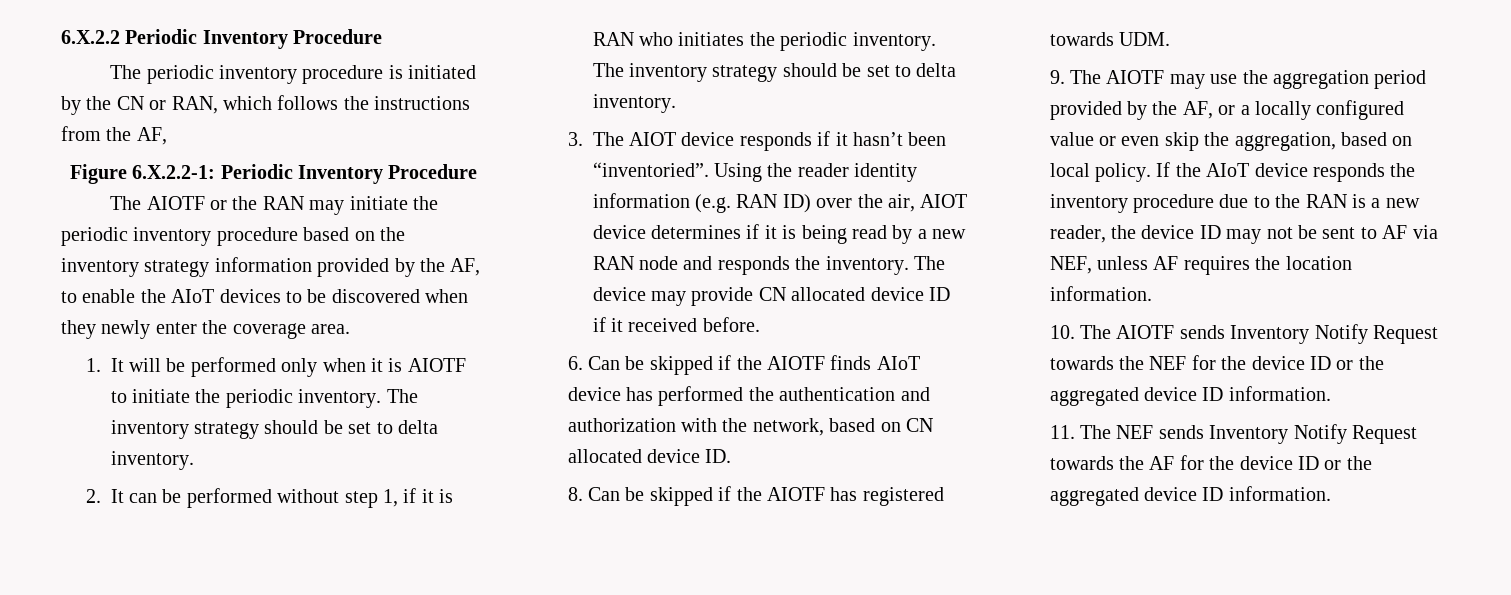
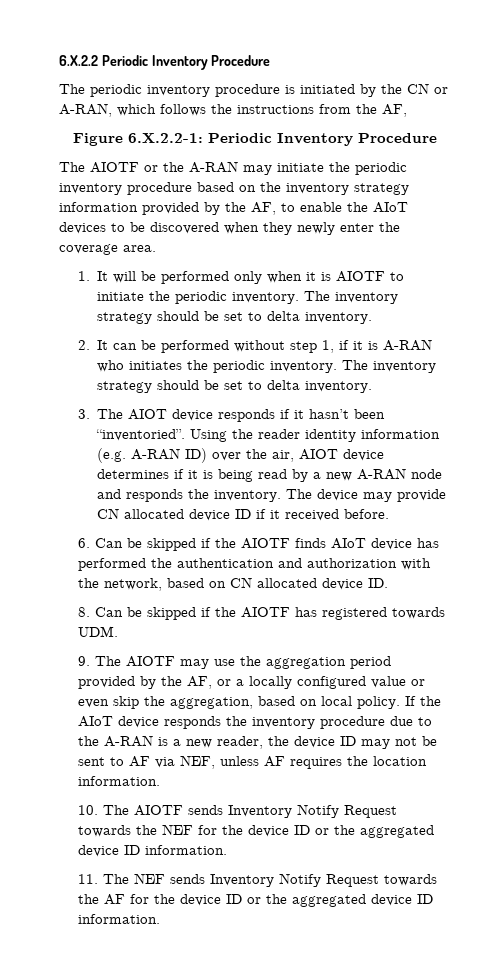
- The periodic inventory procedure is initiated by the CN or RAN, which follows the instructions from the AF,
+ The periodic inventory procedure is initiated by the CN or A-RAN, which follows the instructions from the AF,
- The AIOTF or the RAN may initiate the periodic inventory procedure based on the inventory strategy information provided by the AF, to enable the AIoT devices to be discovered when they newly enter the coverage area.
+ The AIOTF or the A-RAN may initiate the periodic inventory procedure based on the inventory strategy information provided by the AF, to enable the AIoT devices to be discovered when they newly enter the coverage area.
- 2. It can be performed without step 1, if it is RAN who initiates the periodic inventory.
+ 2. It can be performed without step 1, if it is A-RAN who initiates the periodic inventory.
- Using the reader identity information (e.g. RAN ID) over the air, AIOT device determines if it is being read by a new RAN node and responds the inventory.
+ Using the reader identity information (e.g. A-RAN ID) over the air, AIOT device determines if it is being read by a new A-RAN node and responds the inventory.
- If the AIoT device responds the inventory procedure due to the RAN is a new reader, the device ID may not be sent to AF via NEF, unless AF requires the location information.
+ If the AIoT device responds the inventory procedure due to the A-RAN is a new reader, the device ID may not be sent to AF via NEF, unless AF requires the location information.

